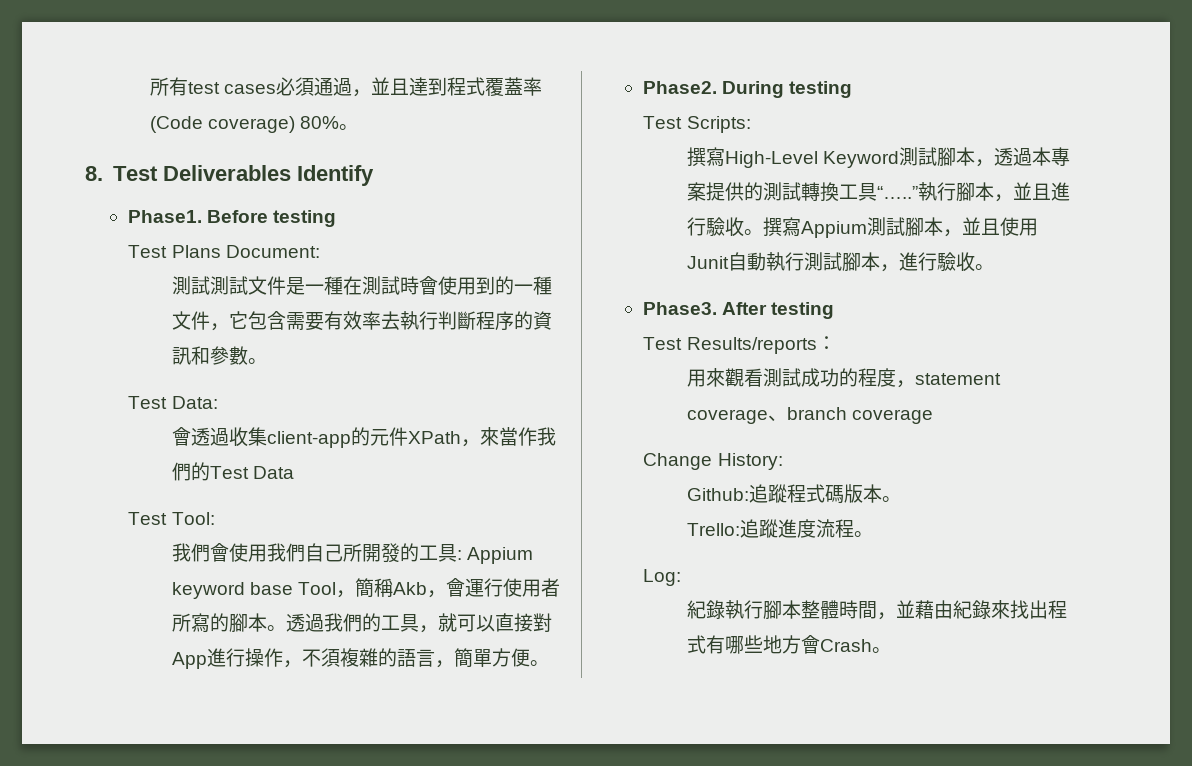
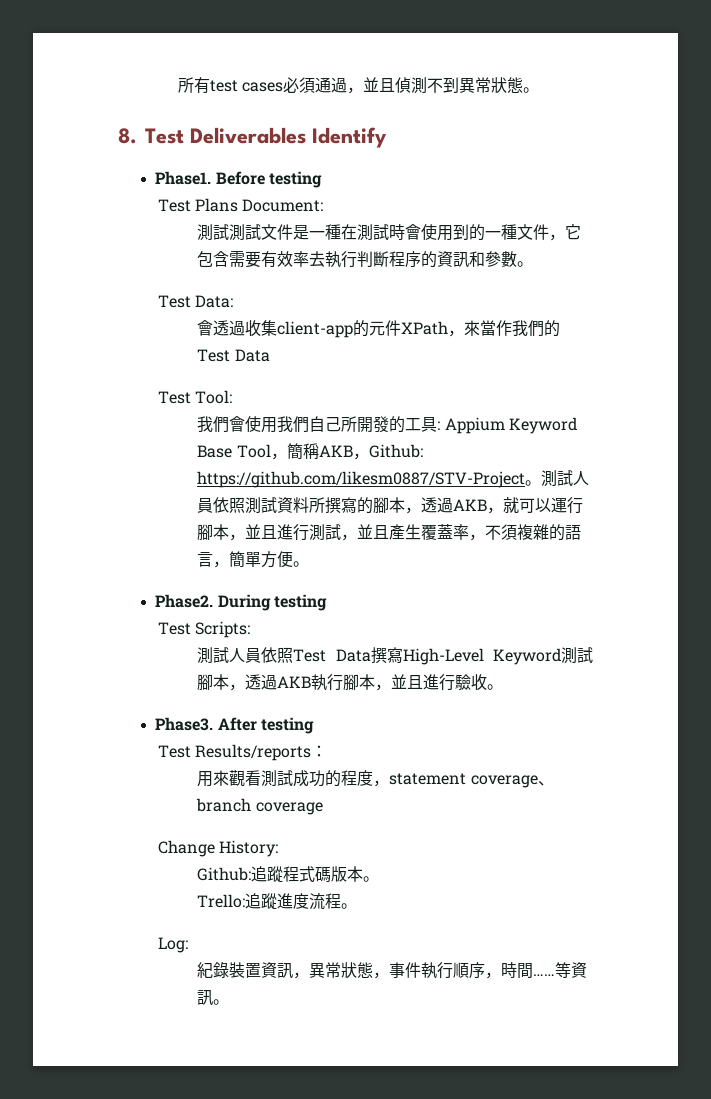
- 所有test cases必須通過，並且達到程式覆蓋率(Code coverage) 80%。
+ 所有test cases必須通過，並且偵測不到異常狀態。
- 我們會使用我們自己所開發的工具: Appium keyword base Tool，簡稱Akb，會運行使用者所寫的腳本。透過我們的工具，就可以直接對App進行操作，不須複雜的語言，簡單方便。
+ 我們會使用我們自己所開發的工具: Appium Keyword Base Tool，簡稱AKB，Github: https://github.com/likesm0887/STV-Project。測試人員依照測試資料所撰寫的腳本，透過AKB，就可以運行腳本，並且進行測試，並且產生覆蓋率，不須複雜的語言，簡單方便。
- 撰寫High-Level Keyword測試腳本，透過本專案提供的測試轉換工具“…..”執行腳本，並且進行驗收。撰寫Appium測試腳本，並且使用Junit自動執行測試腳本，進行驗收。
+ 測試人員依照Test Data撰寫High-Level Keyword測試腳本，透過AKB執行腳本，並且進行驗收。
- 紀錄執行腳本整體時間，並藉由紀錄來找出程式有哪些地方會Crash。
+ 紀錄裝置資訊，異常狀態，事件執行順序，時間……等資訊。

